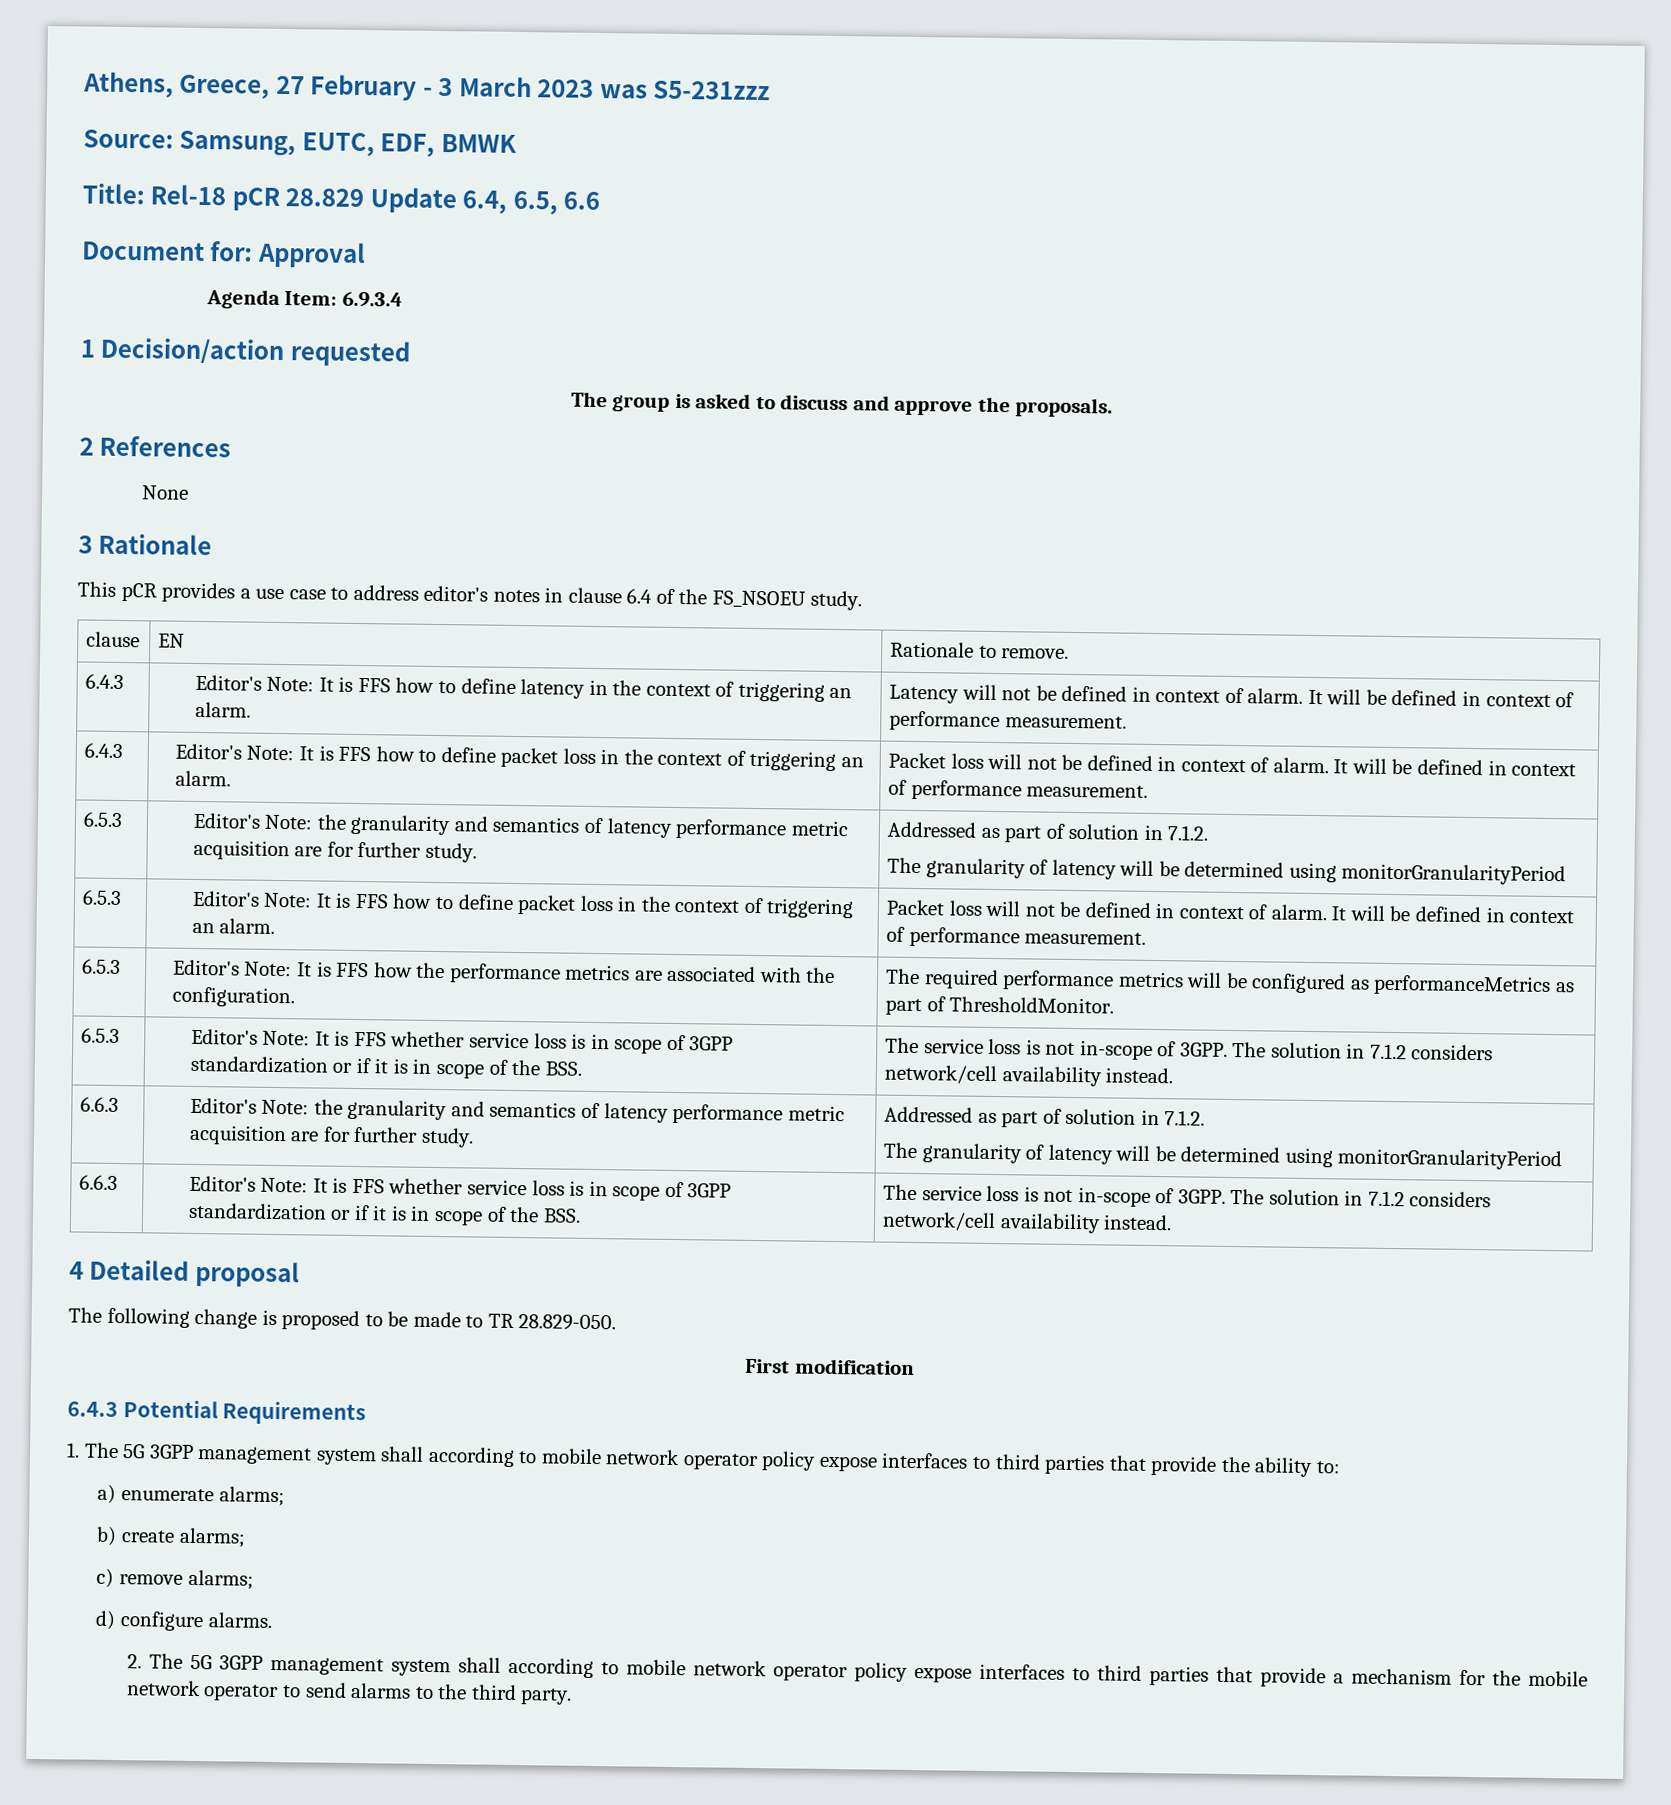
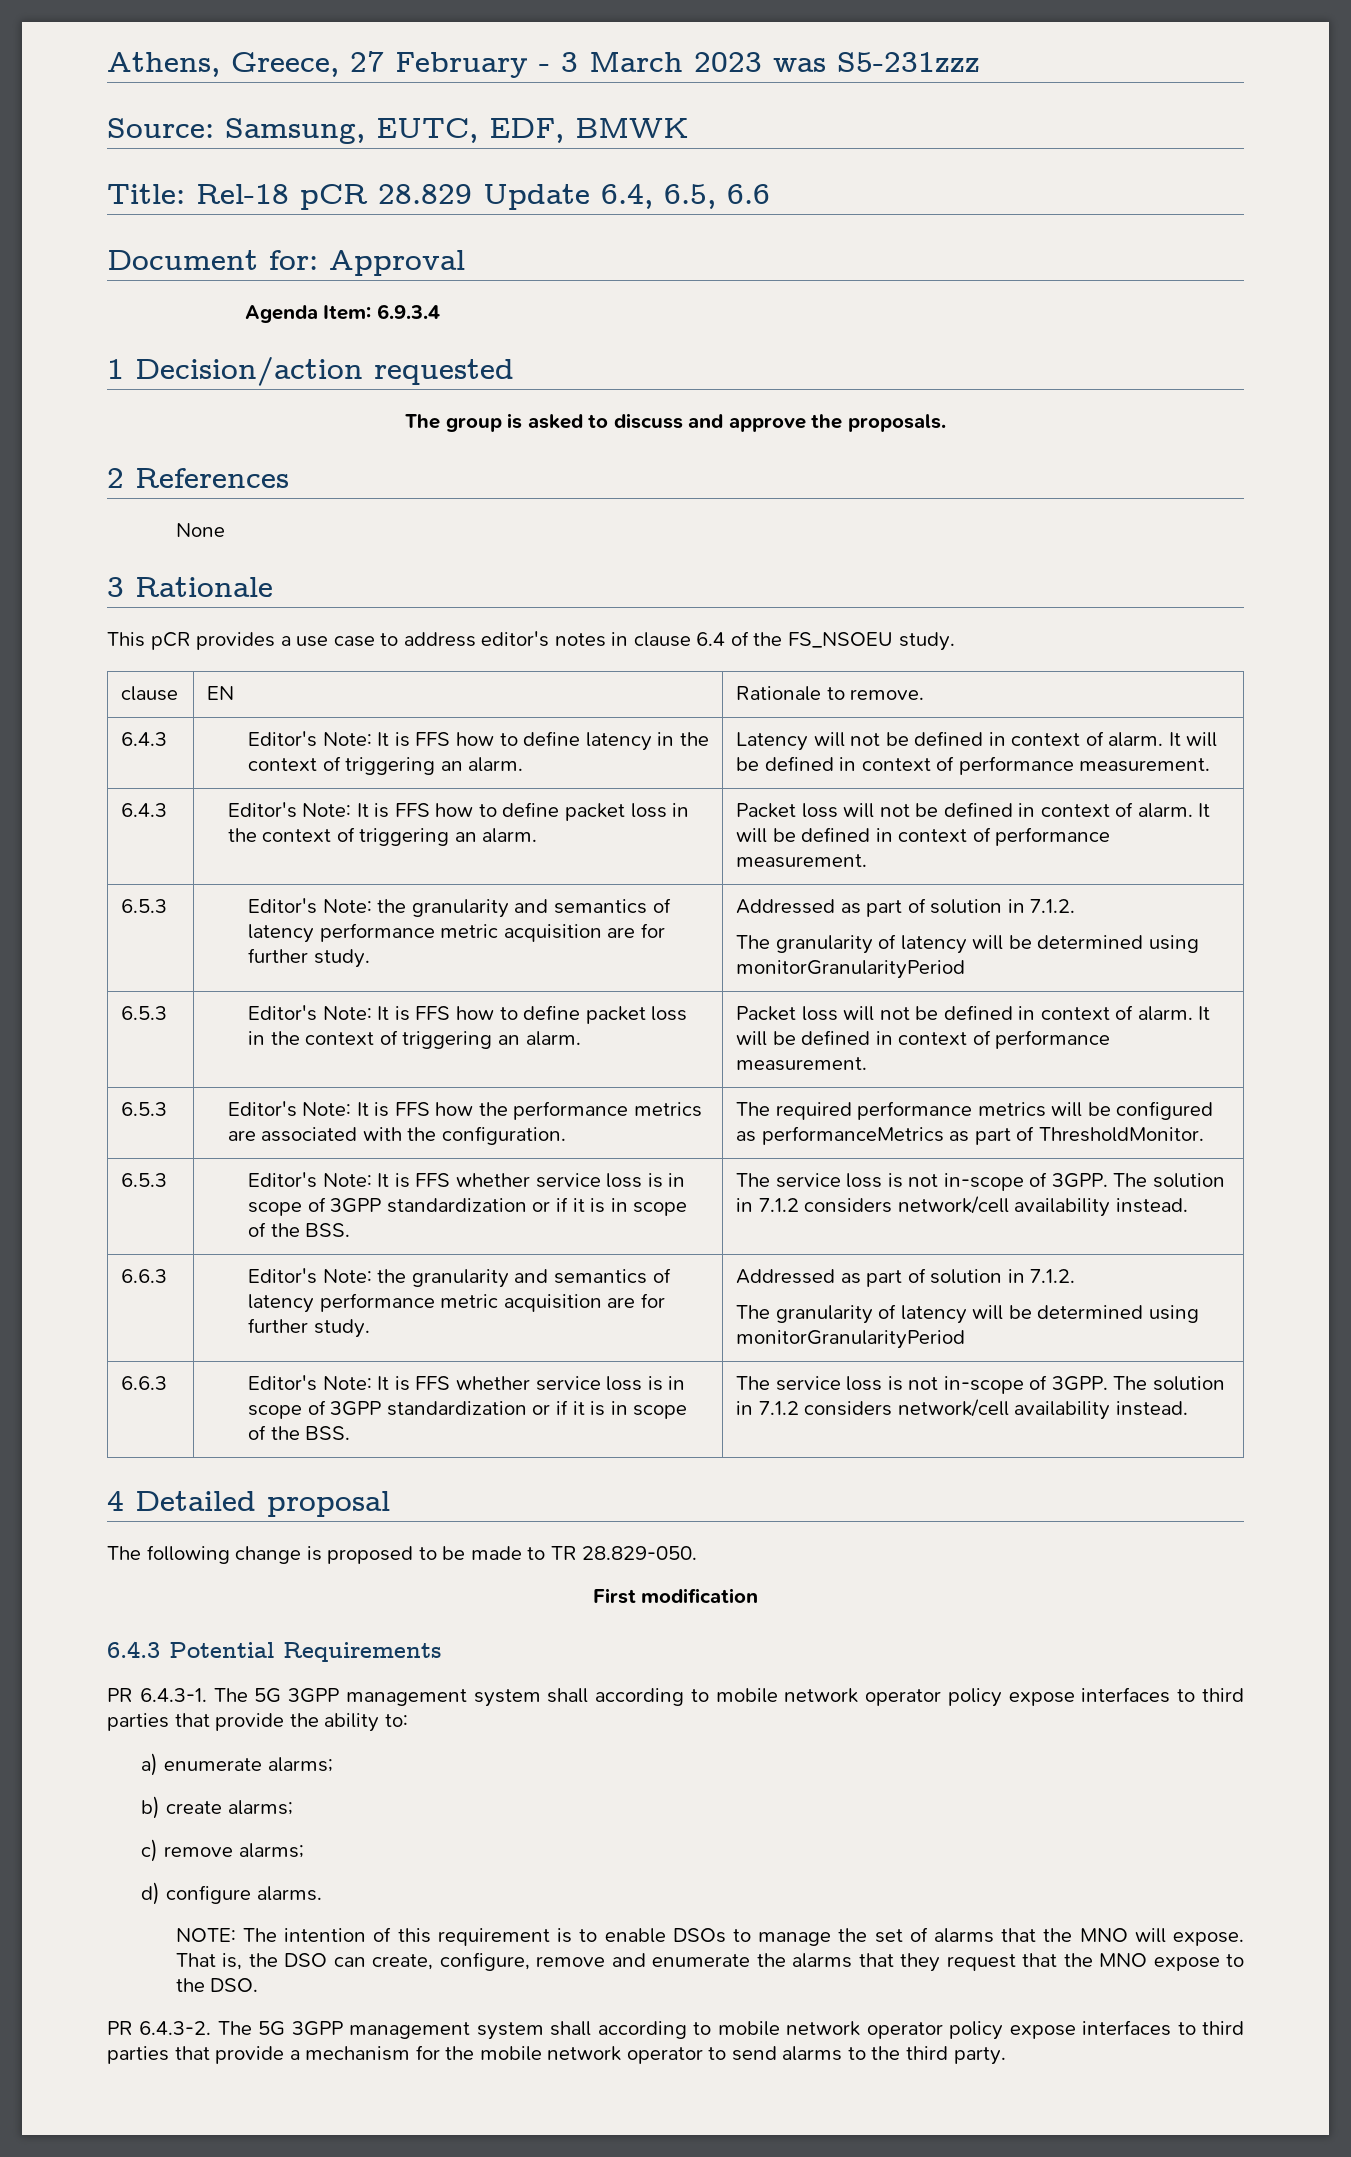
- 1. The 5G 3GPP management system shall according to mobile network operator policy expose interfaces to third parties that provide the ability to:
+ PR 6.4.3-1. The 5G 3GPP management system shall according to mobile network operator policy expose interfaces to third parties that provide the ability to:
- 2. The 5G 3GPP management system shall according to mobile network operator policy expose interfaces to third parties that provide a mechanism for the mobile network operator to send alarms to the third party.
+ NOTE: The intention of this requirement is to enable DSOs to manage the set of alarms that the MNO will expose. That is, the DSO can create, configure, remove and enumerate the alarms that they request that the MNO expose to the DSO.
+ PR 6.4.3-2. The 5G 3GPP management system shall according to mobile network operator policy expose interfaces to third parties that provide a mechanism for the mobile network operator to send alarms to the third party.

